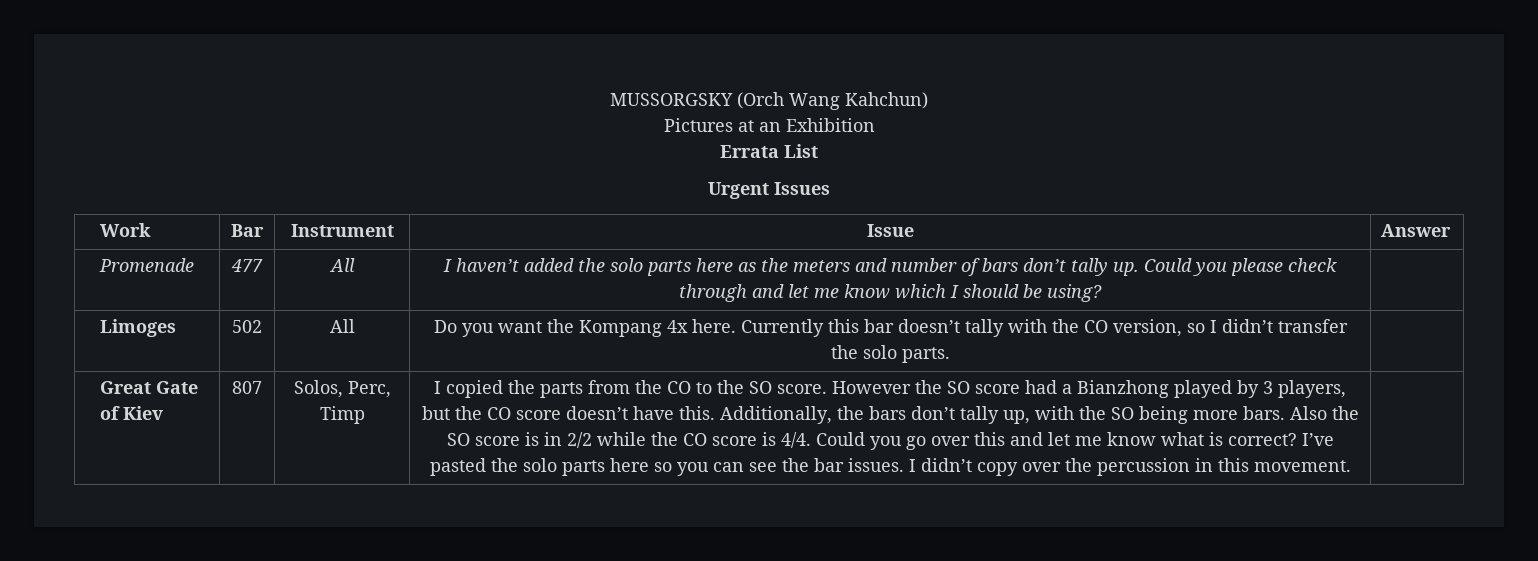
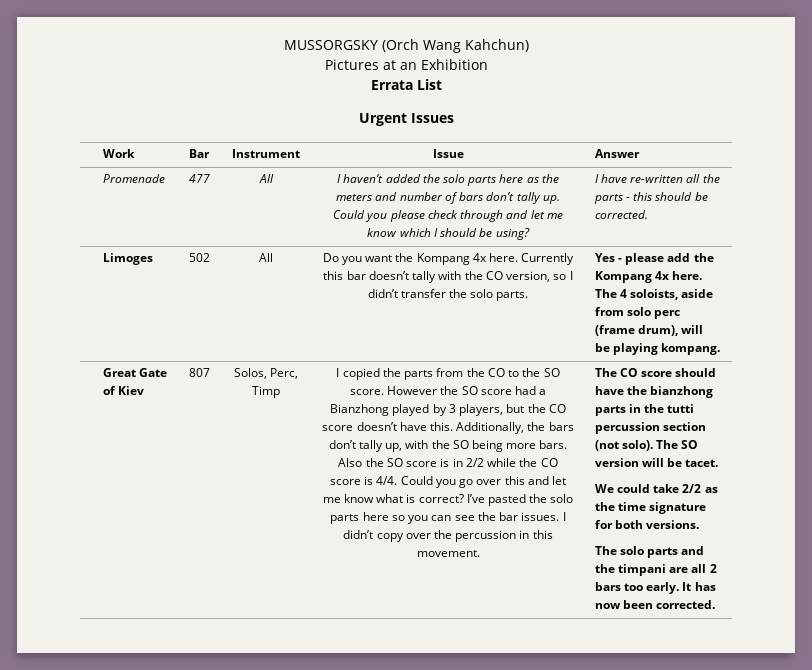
+ I have re-written all the parts - this should be corrected.
+ Yes - please add the Kompang 4x here. The 4 soloists, aside from solo perc (frame drum), will be playing kompang.
+ The CO score should have the bianzhong parts in the tutti percussion section (not solo). The SO version will be tacet.
+ We could take 2/2 as the time signature for both versions.
+ The solo parts and the timpani are all 2 bars too early. It has now been corrected.

